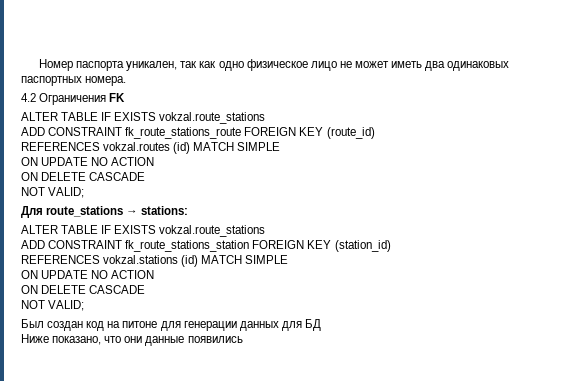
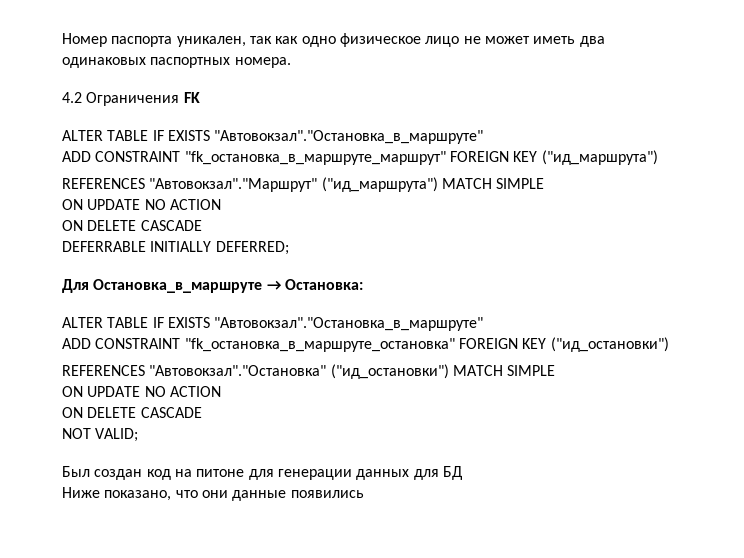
  4.2 Ограничения FK
- ALTER TABLE IF EXISTS vokzal.route_stations
- ADD CONSTRAINT fk_route_stations_route FOREIGN KEY (route_id)
- REFERENCES vokzal.routes (id) MATCH SIMPLE
+ ALTER TABLE IF EXISTS "Автовокзал"."Остановка_в_маршруте"
+ ADD CONSTRAINT "fk_остановка_в_маршруте_маршрут" FOREIGN KEY ("ид_маршрута")
+ REFERENCES "Автовокзал"."Маршрут" ("ид_маршрута") MATCH SIMPLE
  ON UPDATE NO ACTION
  ON DELETE CASCADE
- NOT VALID;
- Для route_stations → stations:
- ALTER TABLE IF EXISTS vokzal.route_stations
- ADD CONSTRAINT fk_route_stations_station FOREIGN KEY (station_id)
- REFERENCES vokzal.stations (id) MATCH SIMPLE
+ DEFERRABLE INITIALLY DEFERRED;
+ Для Остановка_в_маршруте → Остановка:
+ ALTER TABLE IF EXISTS "Автовокзал"."Остановка_в_маршруте"
+ ADD CONSTRAINT "fk_остановка_в_маршруте_остановка" FOREIGN KEY ("ид_остановки")
+ REFERENCES "Автовокзал"."Остановка" ("ид_остановки") MATCH SIMPLE

